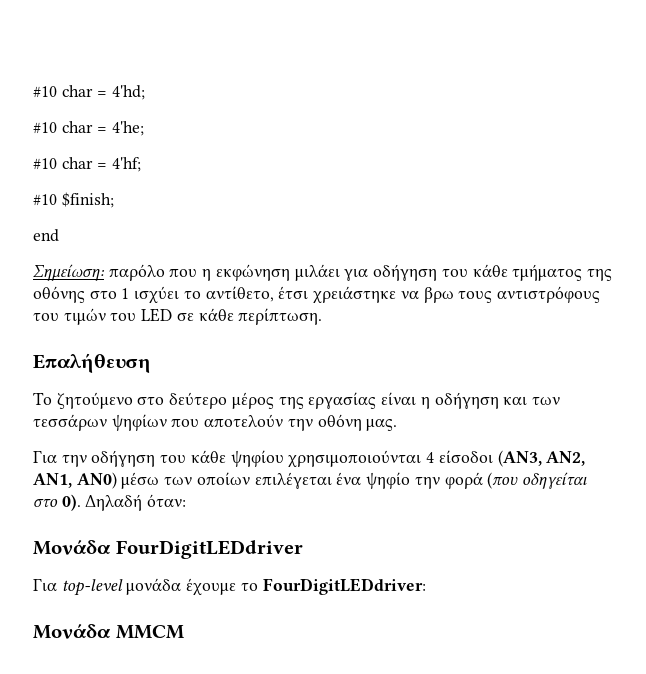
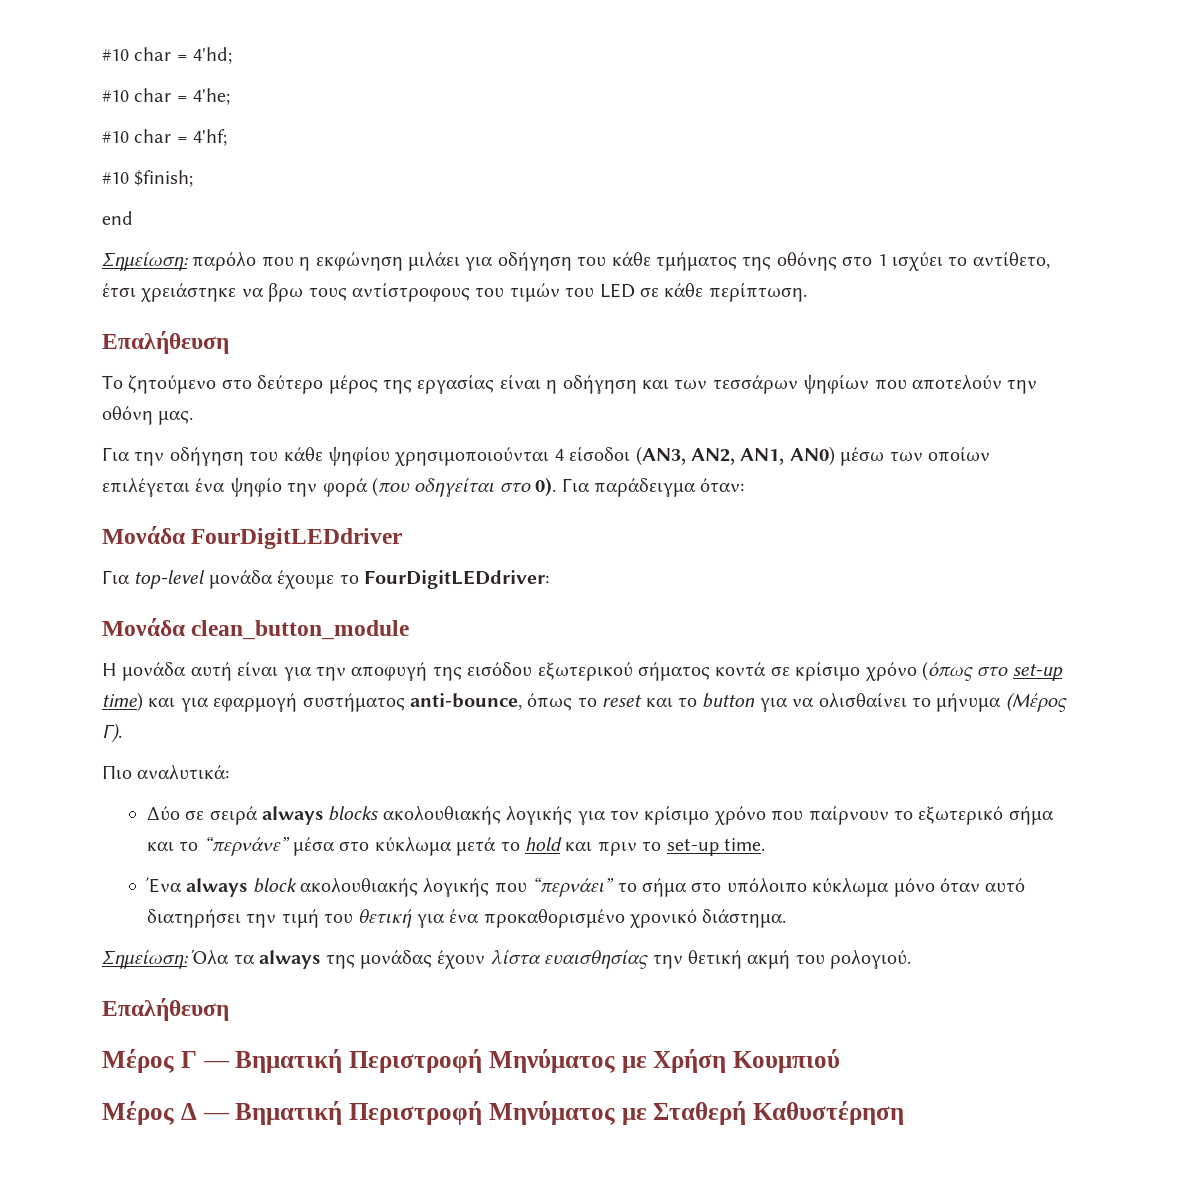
- Σημείωση: παρόλο που η εκφώνηση μιλάει για οδήγηση του κάθε τμήματος της οθόνης στο 1 ισχύει το αντίθετο, έτσι χρειάστηκε να βρω τους αντιστρόφους του τιμών του LED σε κάθε περίπτωση.
+ Σημείωση: παρόλο που η εκφώνηση μιλάει για οδήγηση του κάθε τμήματος της οθόνης στο 1 ισχύει το αντίθετο, έτσι χρειάστηκε να βρω τους αντίστροφους του τιμών του LED σε κάθε περίπτωση.
- Δηλαδή όταν:
+ Για παράδειγμα όταν:
- Μονάδα MMCM
+ Μονάδα clean_button_module
+ Η μονάδα αυτή είναι για την αποφυγή της εισόδου εξωτερικού σήματος κοντά σε κρίσιμο χρόνο (όπως στο set-up time) και για εφαρμογή συστήματος anti-bounce, όπως το reset και το button για να ολισθαίνει το μήνυμα (Μέρος Γ).
+ Πιο αναλυτικά:
+ Δύο σε σειρά always blocks ακολουθιακής λογικής για τον κρίσιμο χρόνο που παίρνουν το εξωτερικό σήμα και το “περνάνε” μέσα στο κύκλωμα μετά το hold και πριν το set-up time.
+ Ένα always block ακολουθιακής λογικής που “περνάει” το σήμα στο υπόλοιπο κύκλωμα μόνο όταν αυτό διατηρήσει την τιμή του θετική για ένα προκαθορισμένο χρονικό διάστημα.
+ Σημείωση: Όλα τα always της μονάδας έχουν λίστα ευαισθησίας την θετική ακμή του ρολογιού.
+ Επαλήθευση
+ Μέρος Γ — Βηματική Περιστροφή Μηνύματος με Χρήση Κουμπιού
+ Μέρος Δ — Βηματική Περιστροφή Μηνύματος με Σταθερή Καθυστέρηση

